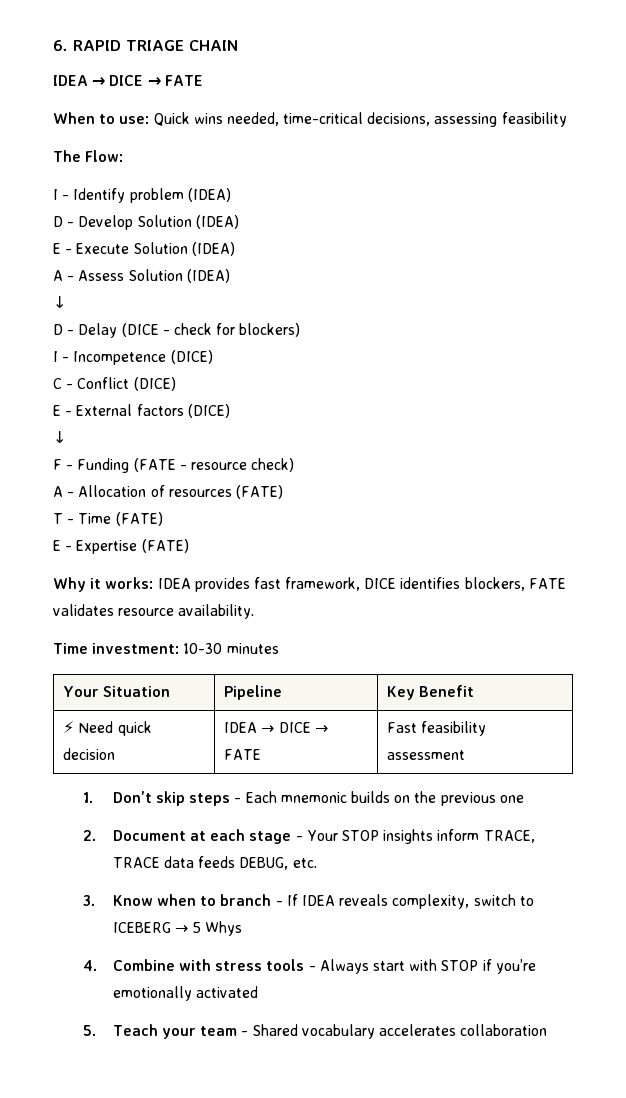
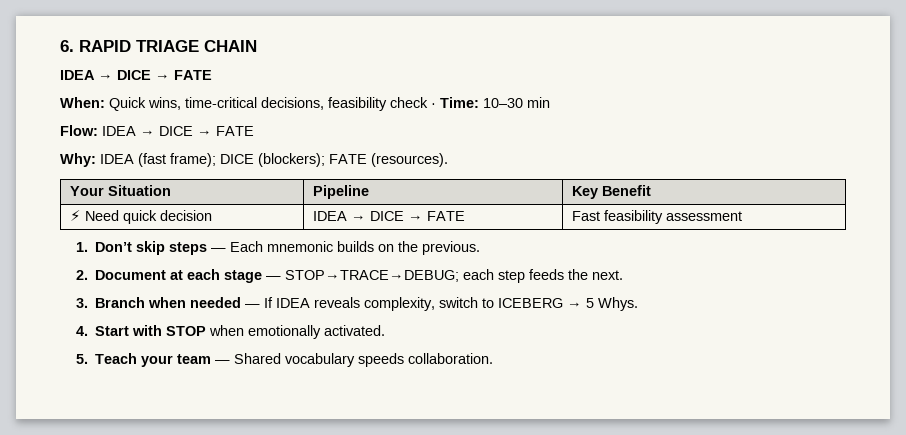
- When to use: Quick wins needed, time-critical decisions, assessing feasibility
- The Flow:
- I - Identify problem (IDEA)
- D - Develop Solution (IDEA)
- E - Execute Solution (IDEA)
- A - Assess Solution (IDEA)
- ↓
- D - Delay (DICE - check for blockers)
- I - Incompetence (DICE)
- C - Conflict (DICE)
- E - External factors (DICE)
- ↓
- F - Funding (FATE - resource check)
- A - Allocation of resources (FATE)
- T - Time (FATE)
- E - Expertise (FATE)
- Why it works: IDEA provides fast framework, DICE identifies blockers, FATE validates resource availability.
- Time investment: 10-30 minutes
+ When: Quick wins, time-critical decisions, feasibility check · Time: 10–30 min
+ Flow: IDEA → DICE → FATE
+ Why: IDEA (fast frame); DICE (blockers); FATE (resources).
- 1. Don’t skip steps - Each mnemonic builds on the previous one
+ 1. Don’t skip steps — Each mnemonic builds on the previous.
- 2. Document at each stage - Your STOP insights inform TRACE, TRACE data feeds DEBUG, etc.
- 3. Know when to branch - If IDEA reveals complexity, switch to ICEBERG → 5 Whys
+ 2. Document at each stage — STOP→TRACE→DEBUG; each step feeds the next.
+ 3. Branch when needed — If IDEA reveals complexity, switch to ICEBERG → 5 Whys.
- 4. Combine with stress tools - Always start with STOP if you’re emotionally activated
+ 4. Start with STOP when emotionally activated.
- 5. Teach your team - Shared vocabulary accelerates collaboration
+ 5. Teach your team — Shared vocabulary speeds collaboration.

